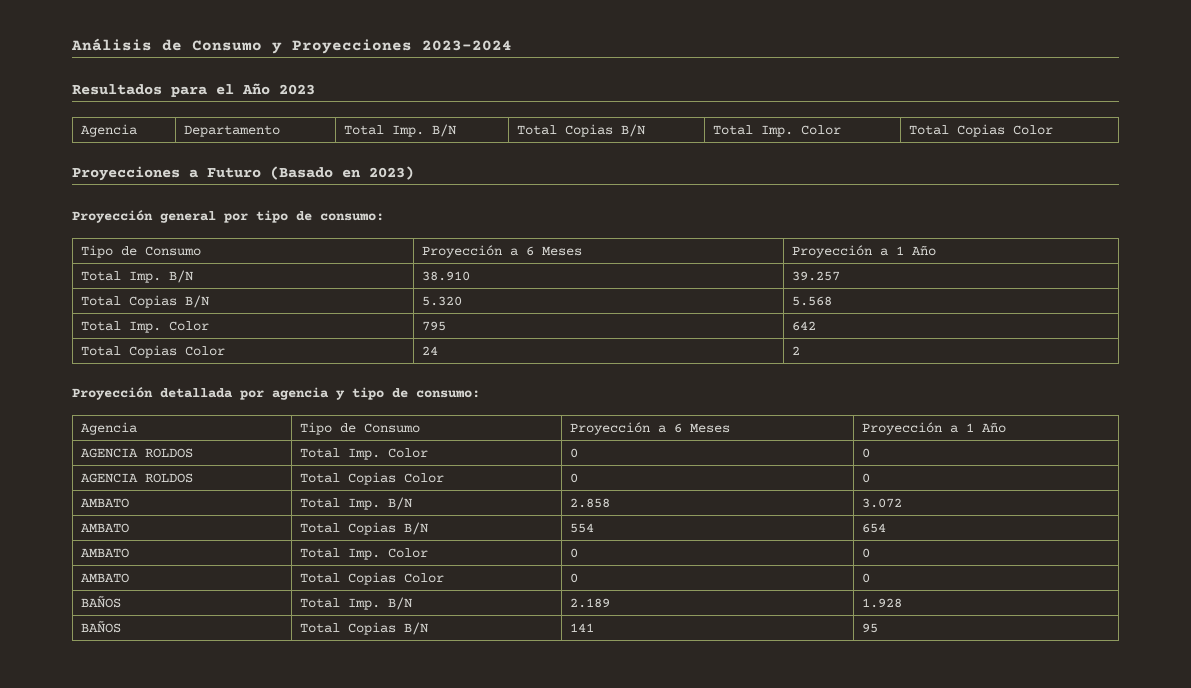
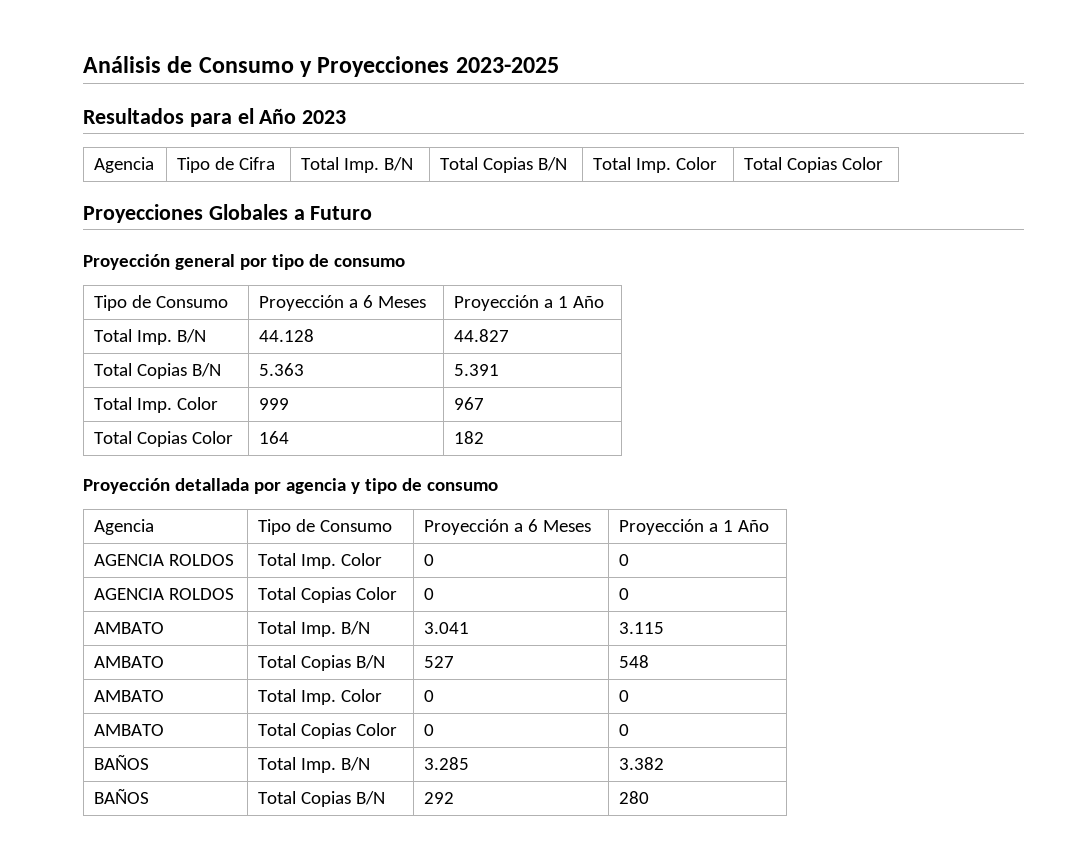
- Análisis de Consumo y Proyecciones 2023-2024
+ Análisis de Consumo y Proyecciones 2023-2025
- Agencia | Departamento | Total Imp. B/N | Total Copias B/N | Total Imp. Color | Total Copias Color
+ Agencia | Tipo de Cifra | Total Imp. B/N | Total Copias B/N | Total Imp. Color | Total Copias Color
- Proyecciones a Futuro (Basado en 2023)
+ Proyecciones Globales a Futuro
- Proyección general por tipo de consumo:
+ Proyección general por tipo de consumo
- Total Imp. B/N | 38.910 | 39.257
- Total Copias B/N | 5.320 | 5.568
- Total Imp. Color | 795 | 642
- Total Copias Color | 24 | 2
+ Total Imp. B/N | 44.128 | 44.827
+ Total Copias B/N | 5.363 | 5.391
+ Total Imp. Color | 999 | 967
+ Total Copias Color | 164 | 182
- Proyección detallada por agencia y tipo de consumo:
+ Proyección detallada por agencia y tipo de consumo
- AMBATO | Total Imp. B/N | 2.858 | 3.072
+ AMBATO | Total Imp. B/N | 3.041 | 3.115
- AMBATO | Total Copias B/N | 554 | 654
+ AMBATO | Total Copias B/N | 527 | 548
- BAÑOS | Total Imp. B/N | 2.189 | 1.928
+ BAÑOS | Total Imp. B/N | 3.285 | 3.382
- BAÑOS | Total Copias B/N | 141 | 95
+ BAÑOS | Total Copias B/N | 292 | 280

